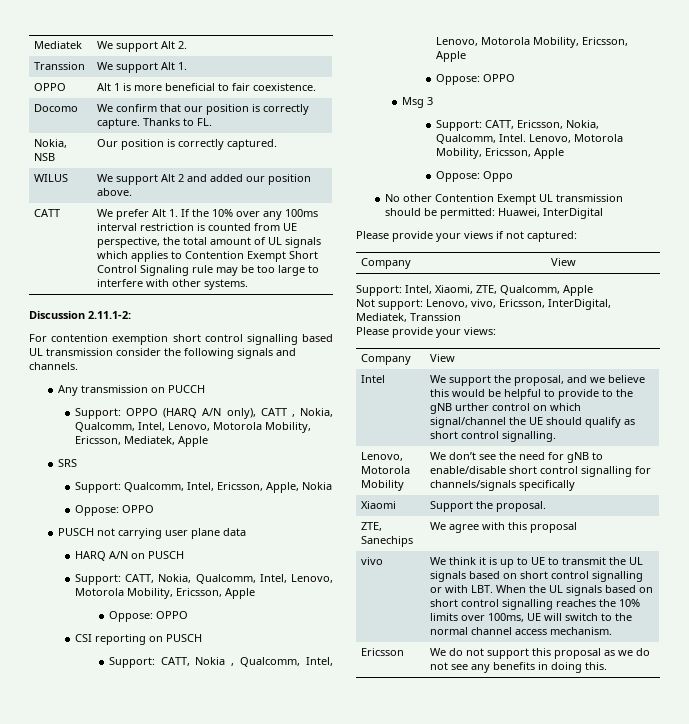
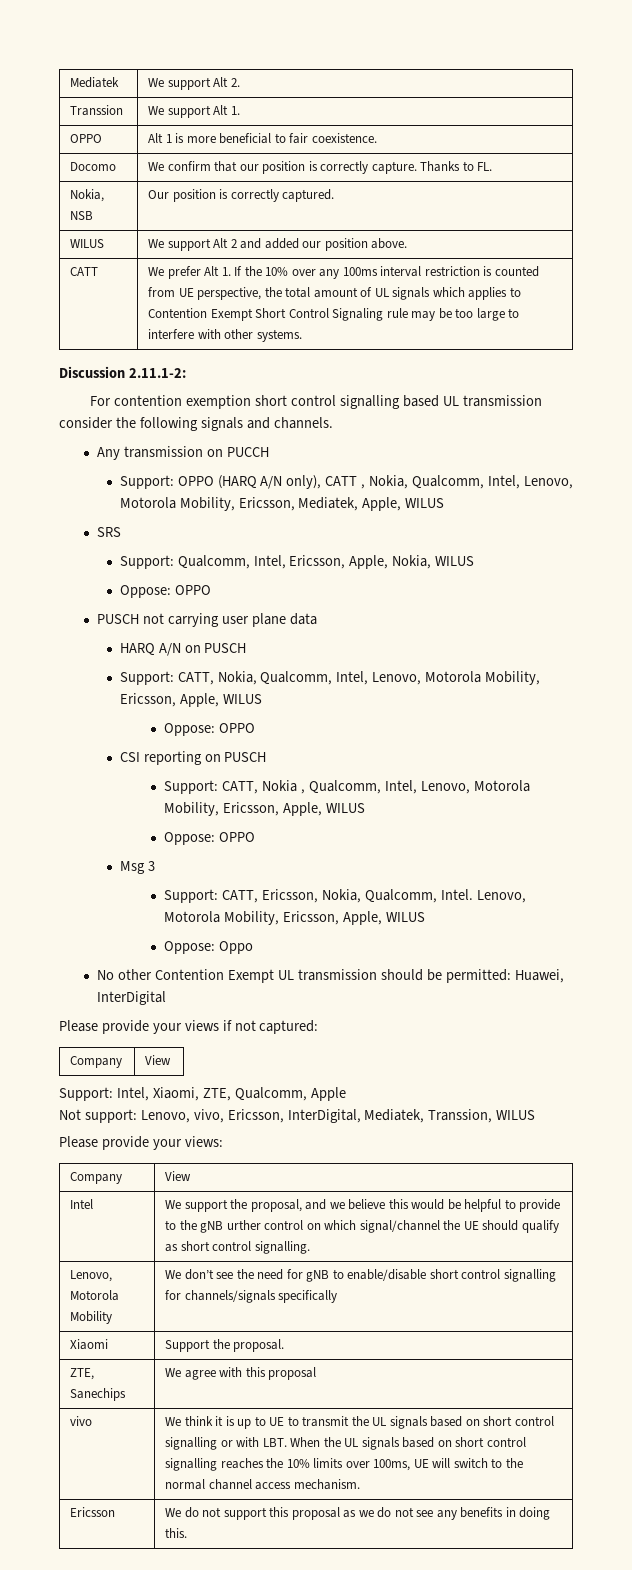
- Support: OPPO (HARQ A/N only), CATT , Nokia, Qualcomm, Intel, Lenovo, Motorola Mobility, Ericsson, Mediatek, Apple
+ Support: OPPO (HARQ A/N only), CATT , Nokia, Qualcomm, Intel, Lenovo, Motorola Mobility, Ericsson, Mediatek, Apple, WILUS
- Support: Qualcomm, Intel, Ericsson, Apple, Nokia
+ Support: Qualcomm, Intel, Ericsson, Apple, Nokia, WILUS
- Support: CATT, Nokia, Qualcomm, Intel, Lenovo, Motorola Mobility, Ericsson, Apple
+ Support: CATT, Nokia, Qualcomm, Intel, Lenovo, Motorola Mobility, Ericsson, Apple, WILUS
- Support: CATT, Nokia , Qualcomm, Intel, Lenovo, Motorola Mobility, Ericsson, Apple
+ Support: CATT, Nokia , Qualcomm, Intel, Lenovo, Motorola Mobility, Ericsson, Apple, WILUS
- Support: CATT, Ericsson, Nokia, Qualcomm, Intel. Lenovo, Motorola Mobility, Ericsson, Apple
+ Support: CATT, Ericsson, Nokia, Qualcomm, Intel. Lenovo, Motorola Mobility, Ericsson, Apple, WILUS
- Not support: Lenovo, vivo, Ericsson, InterDigital, Mediatek, Transsion
+ Not support: Lenovo, vivo, Ericsson, InterDigital, Mediatek, Transsion, WILUS

